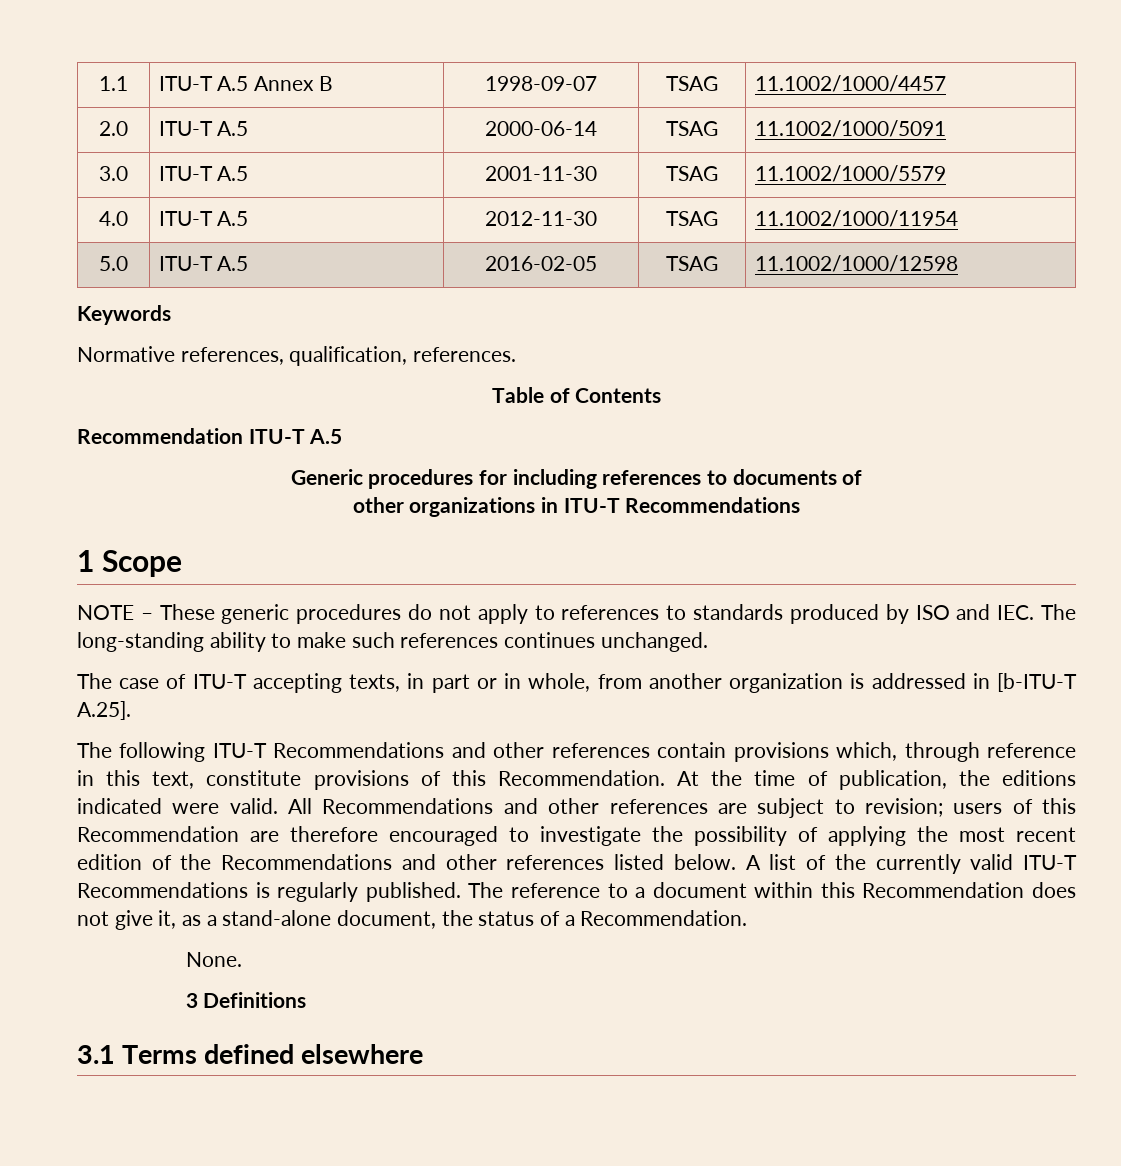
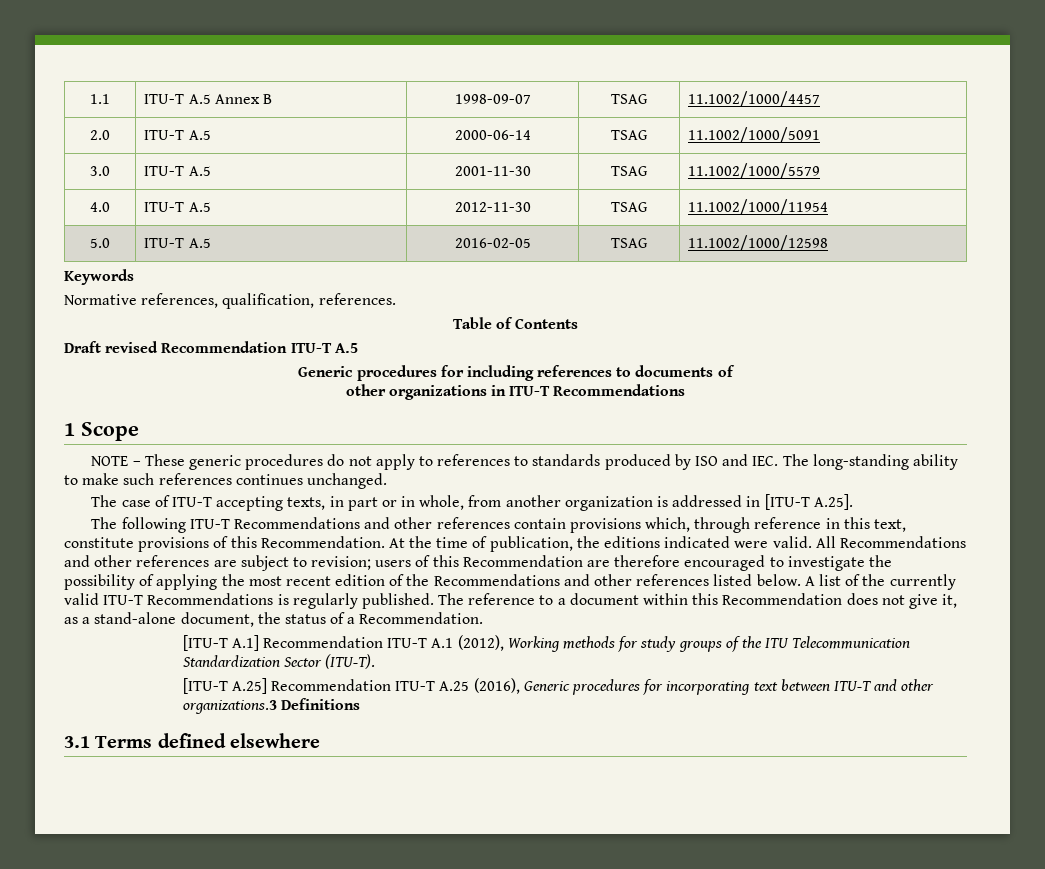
- Recommendation ITU-T A.5
+ Draft revised Recommendation ITU-T A.5
- The case of ITU-T accepting texts, in part or in whole, from another organization is addressed in [b-ITU-T A.25].
+ The case of ITU-T accepting texts, in part or in whole, from another organization is addressed in [ITU-T A.25].
- None.
- 3 Definitions
+ [ITU-T A.1] Recommendation ITU-T A.1 (2012), Working methods for study groups of the ITU Telecommunication Standardization Sector (ITU-T).
+ [ITU-T A.25] Recommendation ITU-T A.25 (2016), Generic procedures for incorporating text between ITU-T and other organizations.3 Definitions

